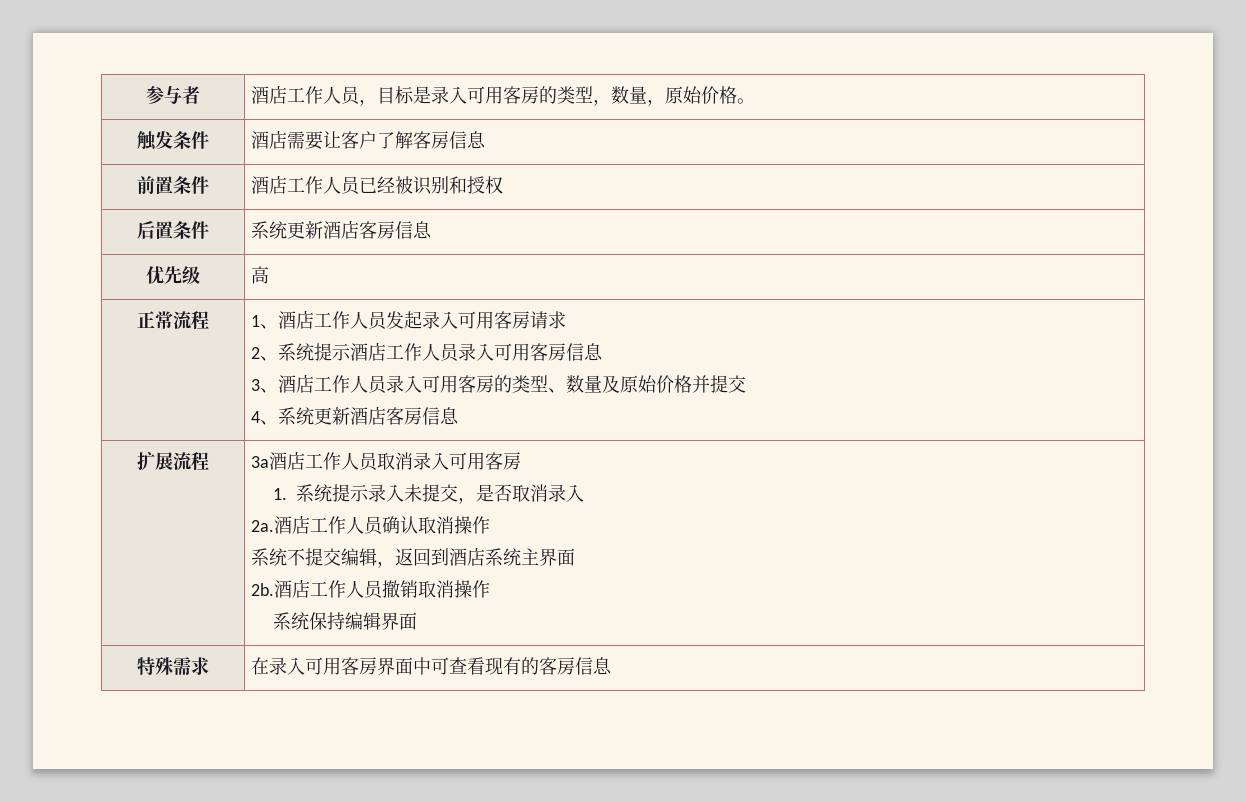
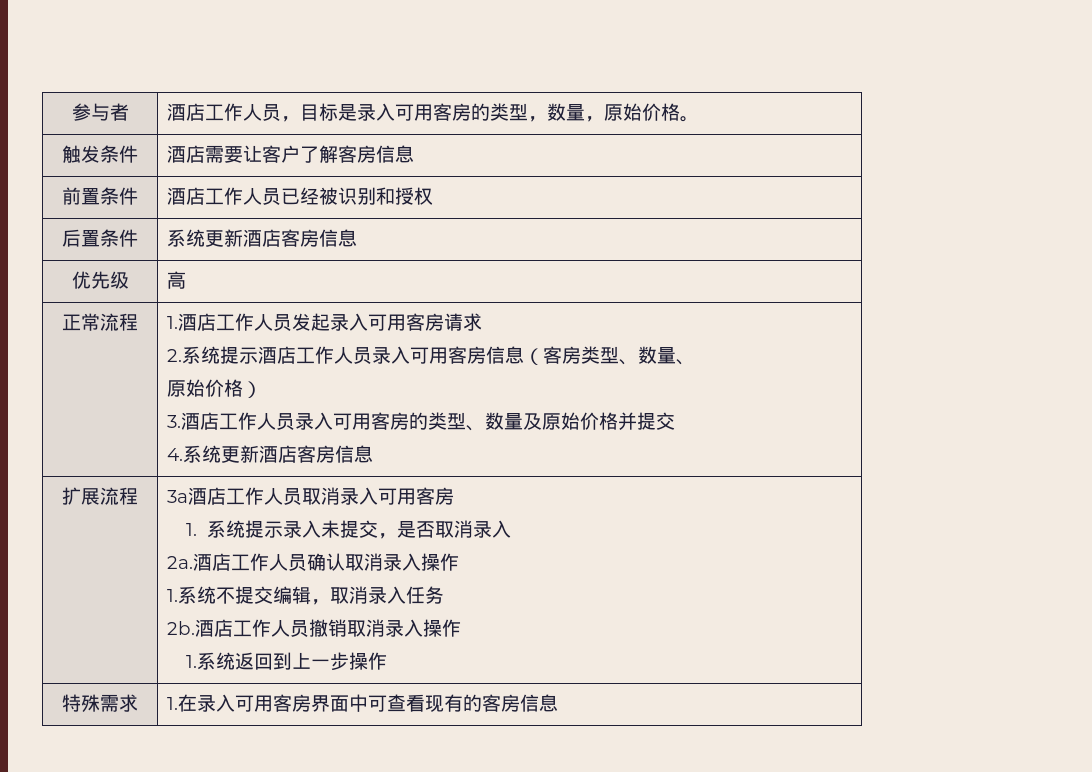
- 1、酒店工作人员发起录入可用客房请求
+ 1.酒店工作人员发起录入可用客房请求
- 2、系统提示酒店工作人员录入可用客房信息
- 3、酒店工作人员录入可用客房的类型、数量及原始价格并提交
+ 2.系统提示酒店工作人员录入可用客房信息（客房类型、数量、
+ 原始价格）
+ 3.酒店工作人员录入可用客房的类型、数量及原始价格并提交
- 4、系统更新酒店客房信息
+ 4.系统更新酒店客房信息
- 酒店工作人员确认取消操作
- 系统不提交编辑，返回到酒店系统主界面
+ 酒店工作人员确认取消录入操作
+ 1.系统不提交编辑，取消录入任务
- 酒店工作人员撤销取消操作
- 系统保持编辑界面
+ 酒店工作人员撤销取消录入操作
+ 1.系统返回到上一步操作
- 特殊需求 | 在录入可用客房界面中可查看现有的客房信息
+ 特殊需求 | 1.在录入可用客房界面中可查看现有的客房信息

